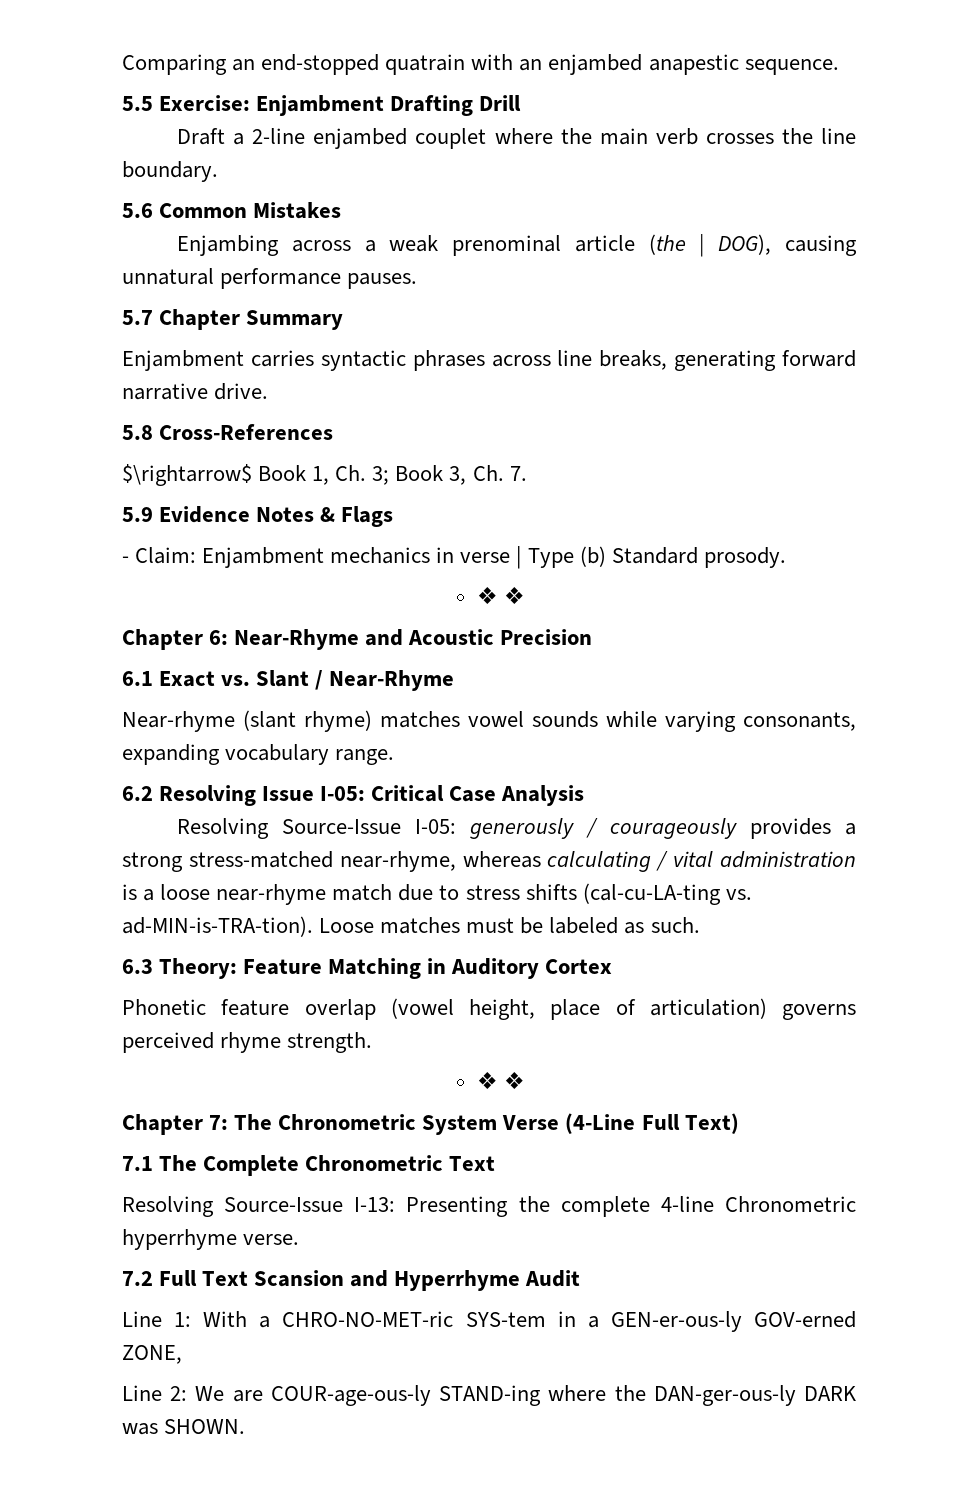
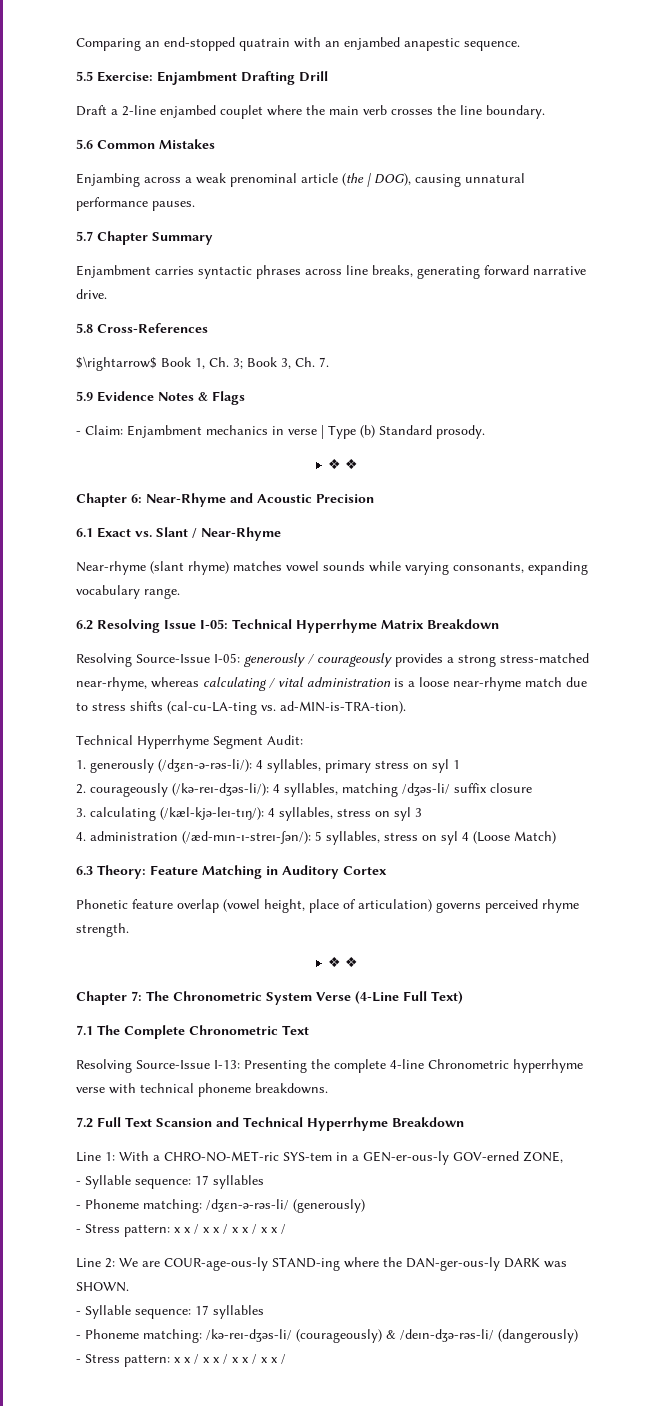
- 6.2 Resolving Issue I-05: Critical Case Analysis
+ 6.2 Resolving Issue I-05: Technical Hyperrhyme Matrix Breakdown
- Resolving Source-Issue I-05: generously / courageously provides a strong stress-matched near-rhyme, whereas calculating / vital administration is a loose near-rhyme match due to stress shifts (cal-cu-LA-ting vs. ad-MIN-is-TRA-tion). Loose matches must be labeled as such.
+ Resolving Source-Issue I-05: generously / courageously provides a strong stress-matched near-rhyme, whereas calculating / vital administration is a loose near-rhyme match due to stress shifts (cal-cu-LA-ting vs. ad-MIN-is-TRA-tion).
+ Technical Hyperrhyme Segment Audit:
+ 1. generously (/dʒɛn-ə-rəs-li/): 4 syllables, primary stress on syl 1
+ 2. courageously (/kə-reɪ-dʒəs-li/): 4 syllables, matching /dʒəs-li/ suffix closure
+ 3. calculating (/kæl-kjə-leɪ-tɪŋ/): 4 syllables, stress on syl 3
+ 4. administration (/æd-mɪn-ɪ-streɪ-ʃən/): 5 syllables, stress on syl 4 (Loose Match)
- Resolving Source-Issue I-13: Presenting the complete 4-line Chronometric hyperrhyme verse.
+ Resolving Source-Issue I-13: Presenting the complete 4-line Chronometric hyperrhyme verse with technical phoneme breakdowns.
- 7.2 Full Text Scansion and Hyperrhyme Audit
+ 7.2 Full Text Scansion and Technical Hyperrhyme Breakdown
  Line 1: With a CHRO-NO-MET-ric SYS-tem in a GEN-er-ous-ly GOV-erned ZONE,
+ - Syllable sequence: 17 syllables
+ - Phoneme matching: /dʒɛn-ə-rəs-li/ (generously)
+ - Stress pattern: x x / x x / x x / x x /
  Line 2: We are COUR-age-ous-ly STAND-ing where the DAN-ger-ous-ly DARK was SHOWN.
+ - Syllable sequence: 17 syllables
+ - Phoneme matching: /kə-reɪ-dʒəs-li/ (courageously) & /deɪn-dʒə-rəs-li/ (dangerously)
+ - Stress pattern: x x / x x / x x / x x /

